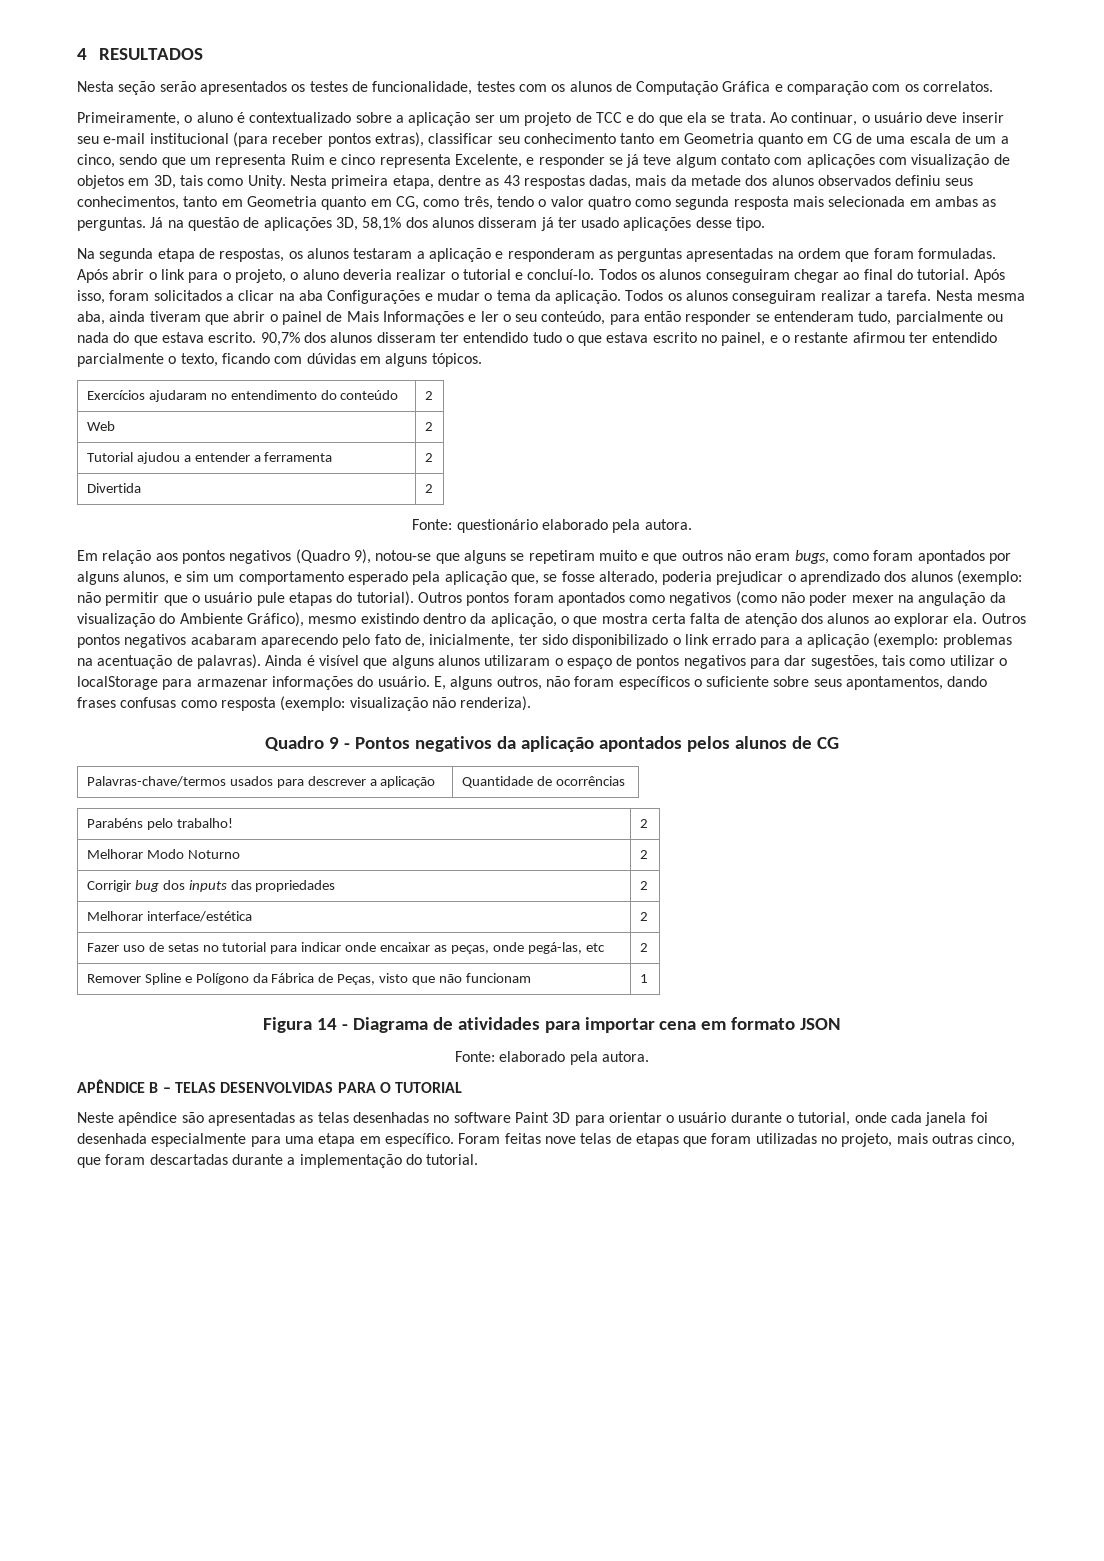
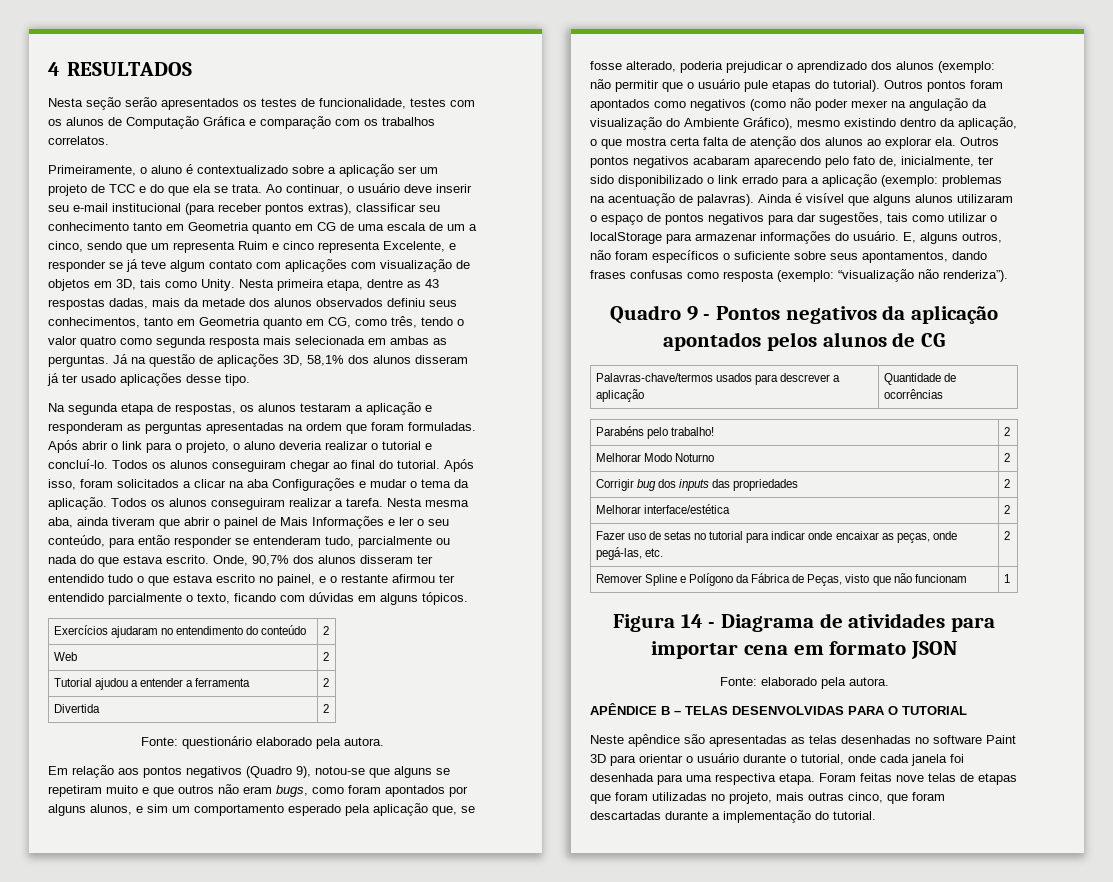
- Nesta seção serão apresentados os testes de funcionalidade, testes com os alunos de Computação Gráfica e comparação com os correlatos.
+ Nesta seção serão apresentados os testes de funcionalidade, testes com os alunos de Computação Gráfica e comparação com os trabalhos correlatos.
- 90,7% dos alunos disseram ter entendido tudo o que estava escrito no painel, e o restante afirmou ter entendido parcialmente o texto, ficando com dúvidas em alguns tópicos.
+ Onde, 90,7% dos alunos disseram ter entendido tudo o que estava escrito no painel, e o restante afirmou ter entendido parcialmente o texto, ficando com dúvidas em alguns tópicos.
- E, alguns outros, não foram específicos o suficiente sobre seus apontamentos, dando frases confusas como resposta (exemplo: visualização não renderiza).
+ E, alguns outros, não foram específicos o suficiente sobre seus apontamentos, dando frases confusas como resposta (exemplo: “visualização não renderiza”).
- Fazer uso de setas no tutorial para indicar onde encaixar as peças, onde pegá-las, etc | 2
+ Fazer uso de setas no tutorial para indicar onde encaixar as peças, onde pegá-las, etc. | 2
- Neste apêndice são apresentadas as telas desenhadas no software Paint 3D para orientar o usuário durante o tutorial, onde cada janela foi desenhada especialmente para uma etapa em específico.
+ Neste apêndice são apresentadas as telas desenhadas no software Paint 3D para orientar o usuário durante o tutorial, onde cada janela foi desenhada para uma respectiva etapa.

